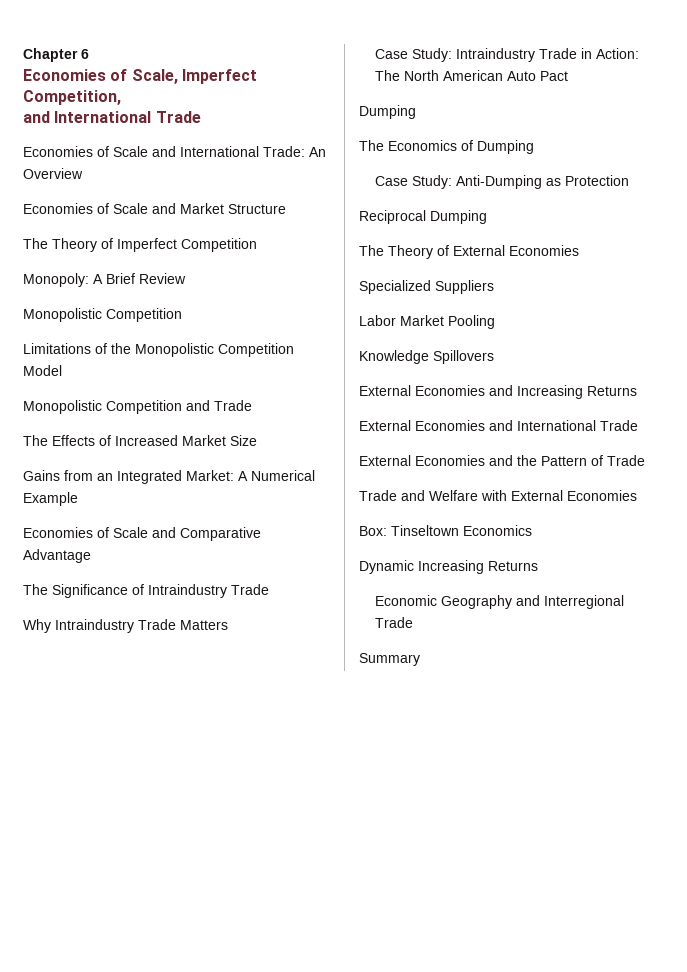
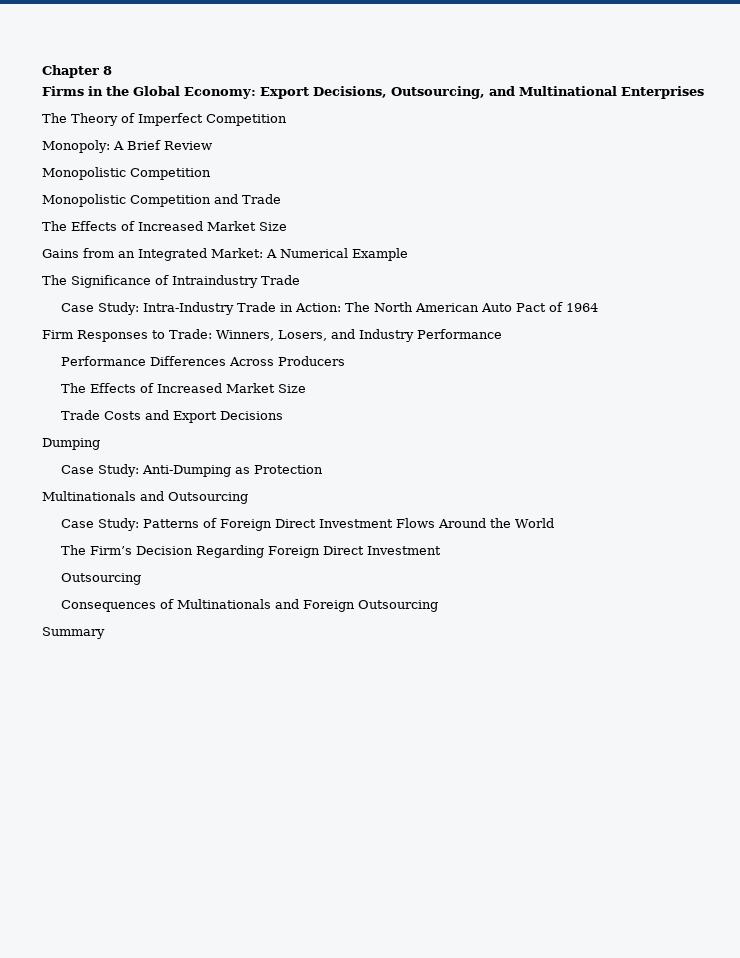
- Chapter 6
- Economies of Scale, Imperfect Competition,
- and International Trade
- Economies of Scale and International Trade: An Overview
- Economies of Scale and Market Structure
+ Chapter 8
+ Firms in the Global Economy: Export Decisions, Outsourcing, and Multinational Enterprises
- Limitations of the Monopolistic Competition Model
- Economies of Scale and Comparative Advantage
- Why Intraindustry Trade Matters
- Case Study: Intraindustry Trade in Action: The North American Auto Pact
+ Case Study: Intra-Industry Trade in Action: The North American Auto Pact of 1964
+ Firm Responses to Trade: Winners, Losers, and Industry Performance
+ Performance Differences Across Producers
+ The Effects of Increased Market Size
+ Trade Costs and Export Decisions
  Dumping
- The Economics of Dumping
- Reciprocal Dumping
- The Theory of External Economies
- Specialized Suppliers
- Labor Market Pooling
- Knowledge Spillovers
- External Economies and Increasing Returns
- External Economies and International Trade
- External Economies and the Pattern of Trade
- Trade and Welfare with External Economies
- Box: Tinseltown Economics
- Dynamic Increasing Returns
- Economic Geography and Interregional Trade
+ Multinationals and Outsourcing
+ Case Study: Patterns of Foreign Direct Investment Flows Around the World
+ The Firm’s Decision Regarding Foreign Direct Investment
+ Outsourcing
+ Consequences of Multinationals and Foreign Outsourcing

